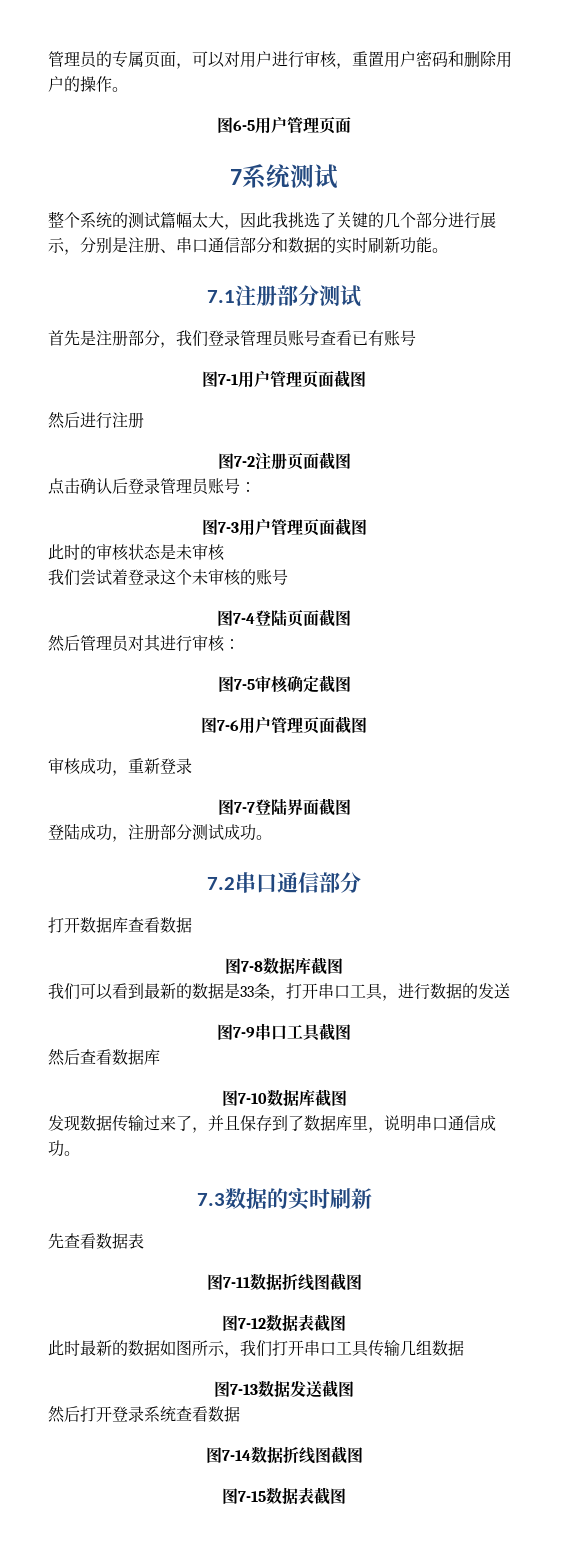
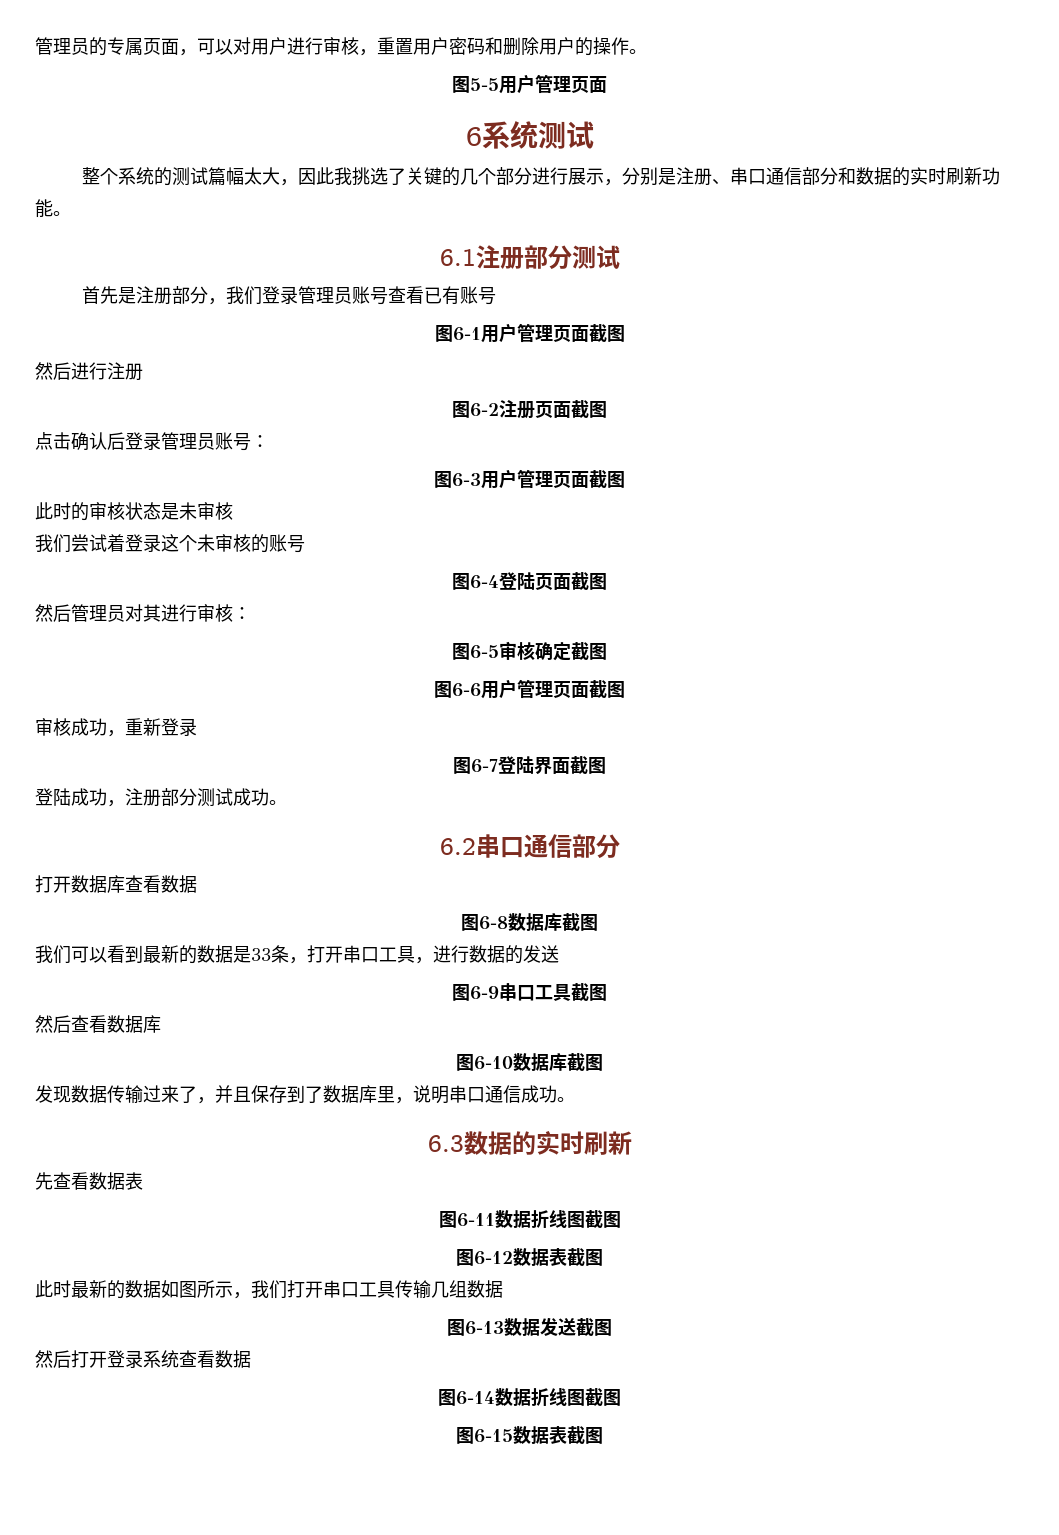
- 图6-5用户管理页面
+ 图5-5用户管理页面
- 7系统测试
+ 6系统测试
- 7.1注册部分测试
+ 6.1注册部分测试
- 图7-1用户管理页面截图
+ 图6-1用户管理页面截图
- 图7-2注册页面截图
+ 图6-2注册页面截图
- 图7-3用户管理页面截图
+ 图6-3用户管理页面截图
- 图7-4登陆页面截图
+ 图6-4登陆页面截图
- 图7-5审核确定截图
+ 图6-5审核确定截图
- 图7-6用户管理页面截图
+ 图6-6用户管理页面截图
- 图7-7登陆界面截图
+ 图6-7登陆界面截图
- 7.2串口通信部分
+ 6.2串口通信部分
- 图7-8数据库截图
+ 图6-8数据库截图
- 图7-9串口工具截图
+ 图6-9串口工具截图
- 图7-10数据库截图
+ 图6-10数据库截图
- 7.3数据的实时刷新
+ 6.3数据的实时刷新
- 图7-11数据折线图截图
- 图7-12数据表截图
+ 图6-11数据折线图截图
+ 图6-12数据表截图
- 图7-13数据发送截图
+ 图6-13数据发送截图
- 图7-14数据折线图截图
- 图7-15数据表截图
+ 图6-14数据折线图截图
+ 图6-15数据表截图

